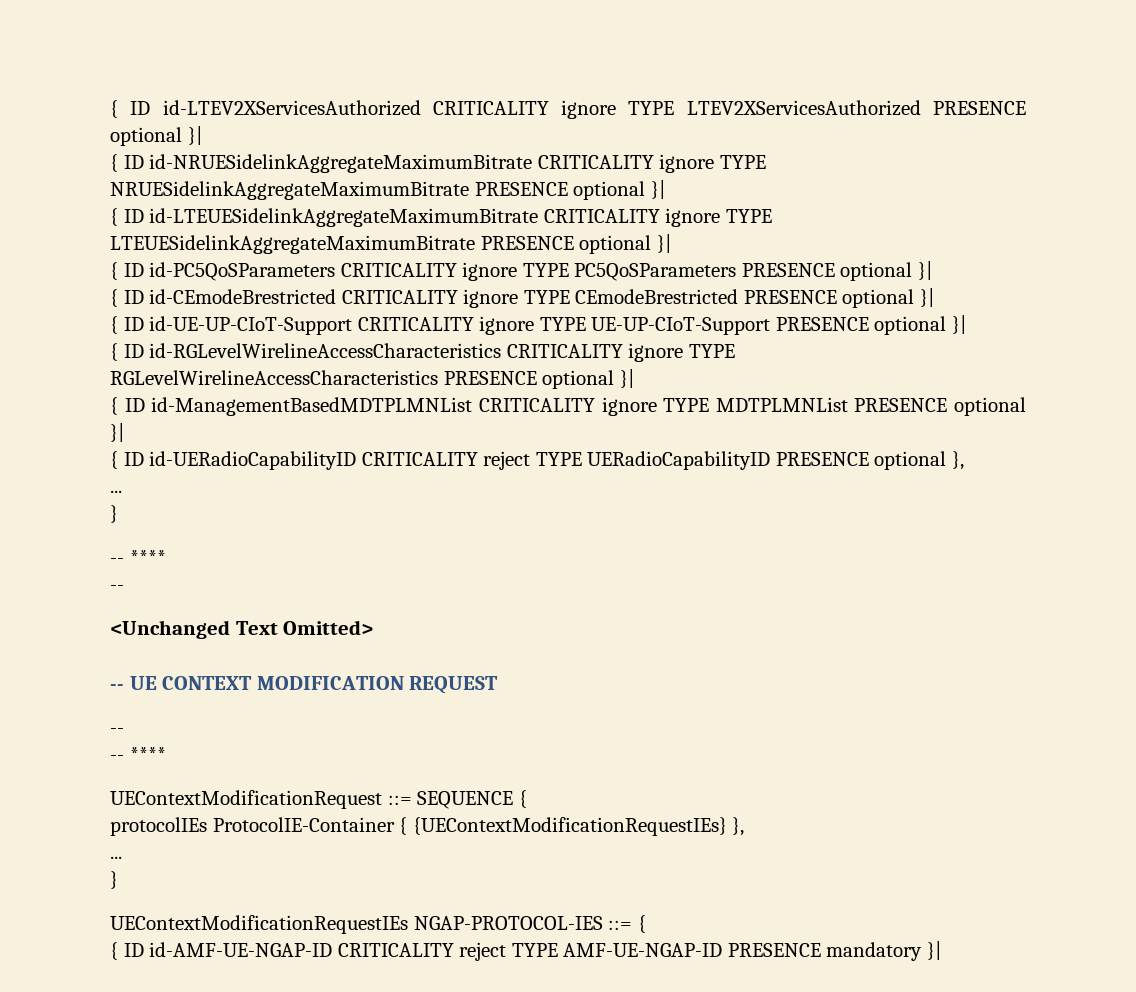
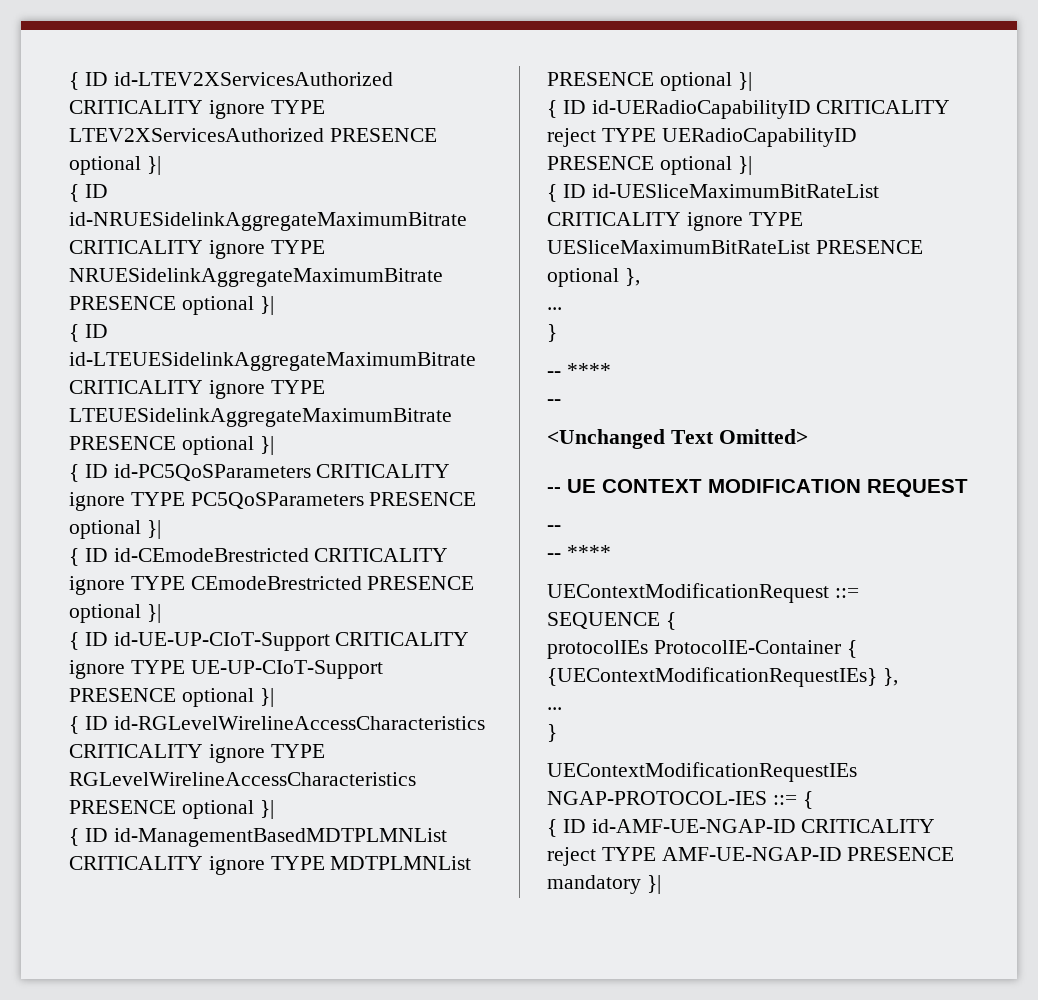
- { ID id-UERadioCapabilityID CRITICALITY reject TYPE UERadioCapabilityID PRESENCE optional },
+ { ID id-UERadioCapabilityID CRITICALITY reject TYPE UERadioCapabilityID PRESENCE optional }|
+ { ID id-UESliceMaximumBitRateList CRITICALITY ignore TYPE UESliceMaximumBitRateList PRESENCE optional },

